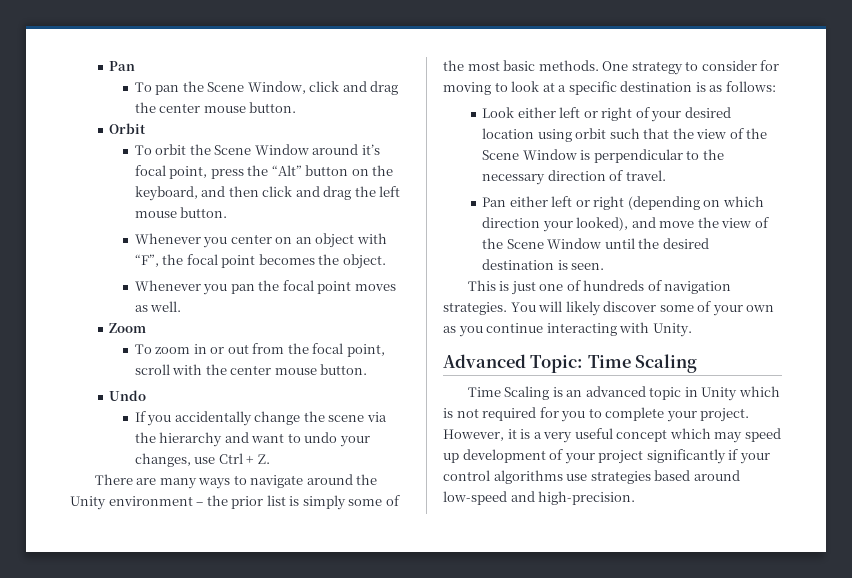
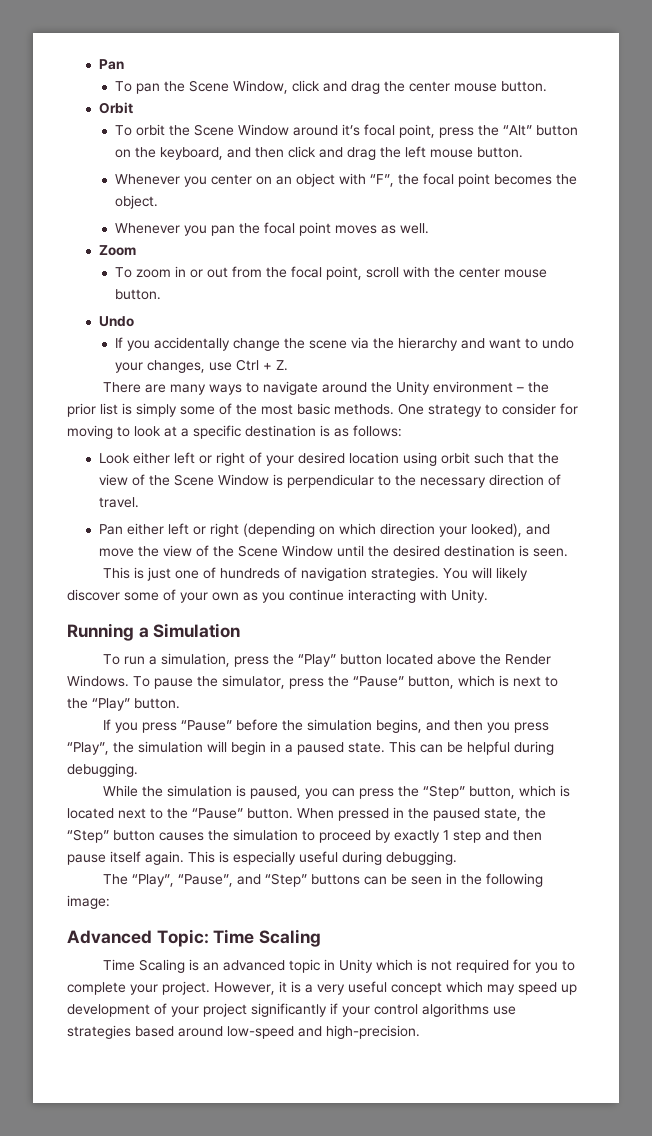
+ Running a Simulation
+ To run a simulation, press the “Play” button located above the Render Windows. To pause the simulator, press the “Pause” button, which is next to the “Play” button.
+ If you press “Pause” before the simulation begins, and then you press “Play”, the simulation will begin in a paused state. This can be helpful during debugging.
+ While the simulation is paused, you can press the “Step” button, which is located next to the “Pause” button. When pressed in the paused state, the “Step” button causes the simulation to proceed by exactly 1 step and then pause itself again. This is especially useful during debugging.
+ The “Play”, “Pause”, and “Step” buttons can be seen in the following image:

